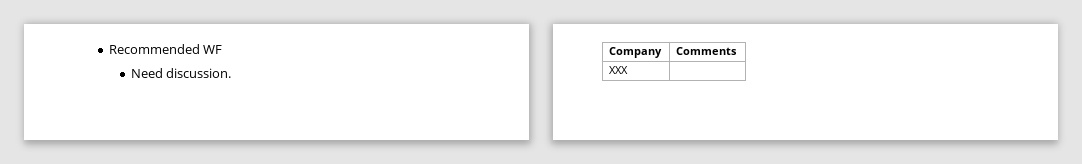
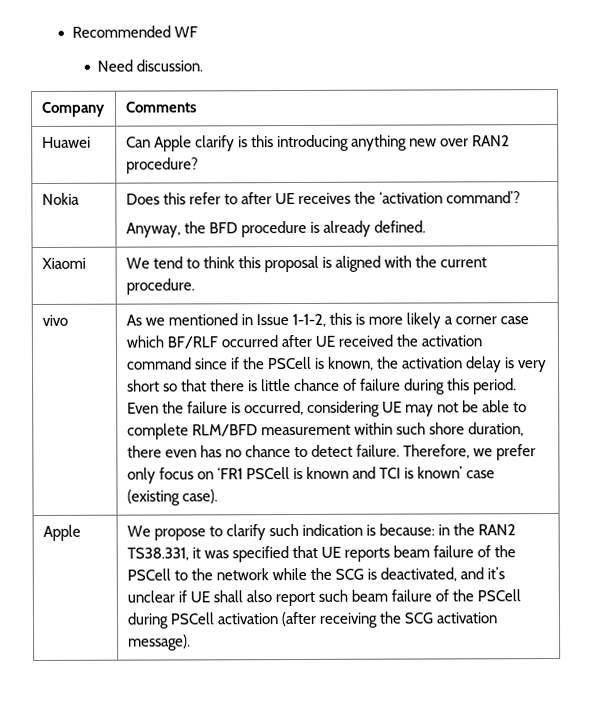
- XXX |
+ Huawei | Can Apple clarify is this introducing anything new over RAN2 procedure?
+ Nokia | Does this refer to after UE receives the ‘activation command’?
+ Anyway, the BFD procedure is already defined.
+ Xiaomi | We tend to think this proposal is aligned with the current procedure.
+ vivo | As we mentioned in Issue 1-1-2, this is more likely a corner case which BF/RLF occurred after UE received the activation command since if the PSCell is known, the activation delay is very short so that there is little chance of failure during this period. Even the failure is occurred, considering UE may not be able to complete RLM/BFD measurement within such shore duration, there even has no chance to detect failure. Therefore, we prefer only focus on ‘FR1 PSCell is known and TCI is known’ case (existing case).
+ Apple | We propose to clarify such indication is because: in the RAN2 TS38.331, it was specified that UE reports beam failure of the PSCell to the network while the SCG is deactivated, and it’s unclear if UE shall also report such beam failure of the PSCell during PSCell activation (after receiving the SCG activation message).

